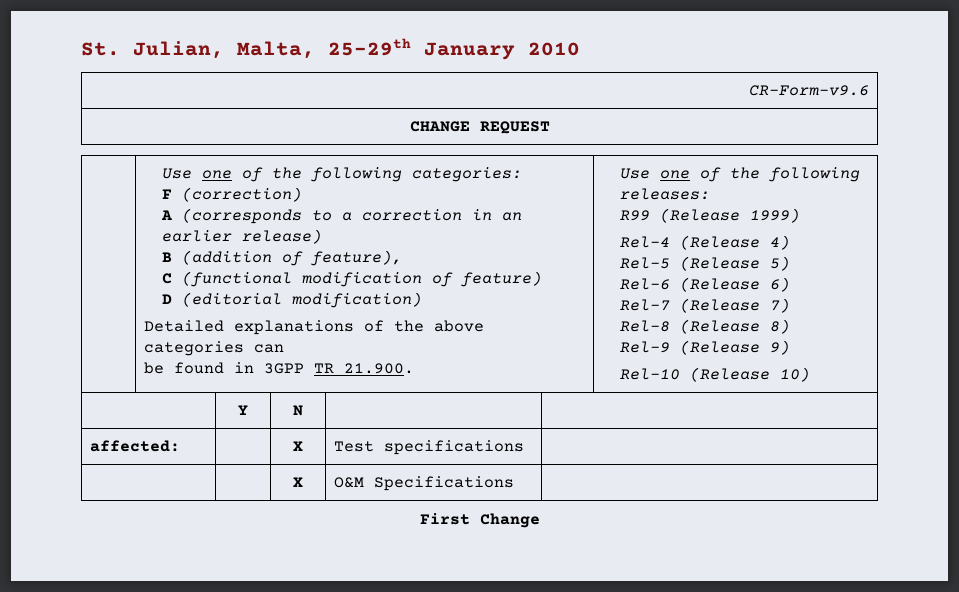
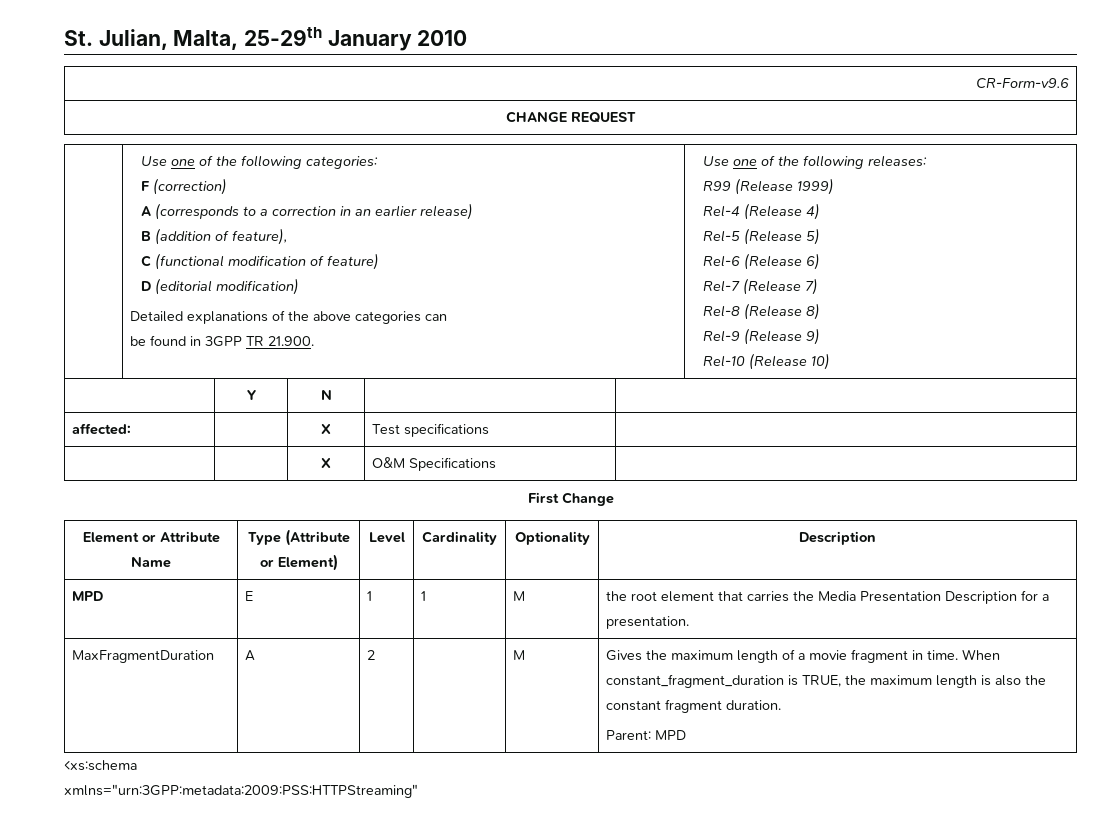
+ Element or Attribute Name | Type (Attribute or Element) | Level | Cardinality | Optionality | Description
+ MPD | E | 1 | 1 | M | the root element that carries the Media Presentation Description for a presentation.
+ MaxFragmentDuration | A | 2 | | M | Gives the maximum length of a movie fragment in time. When constant_fragment_duration is TRUE, the maximum length is also the constant fragment duration.
+ Parent: MPD
+ <xs:schema
+ xmlns="urn:3GPP:metadata:2009:PSS:HTTPStreaming"

